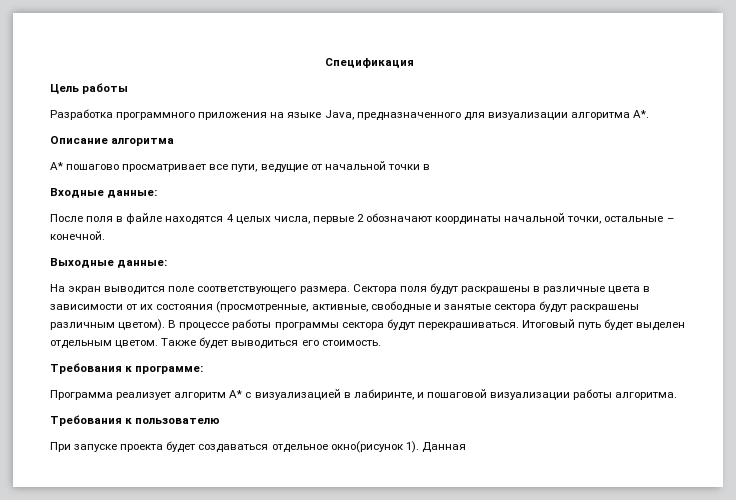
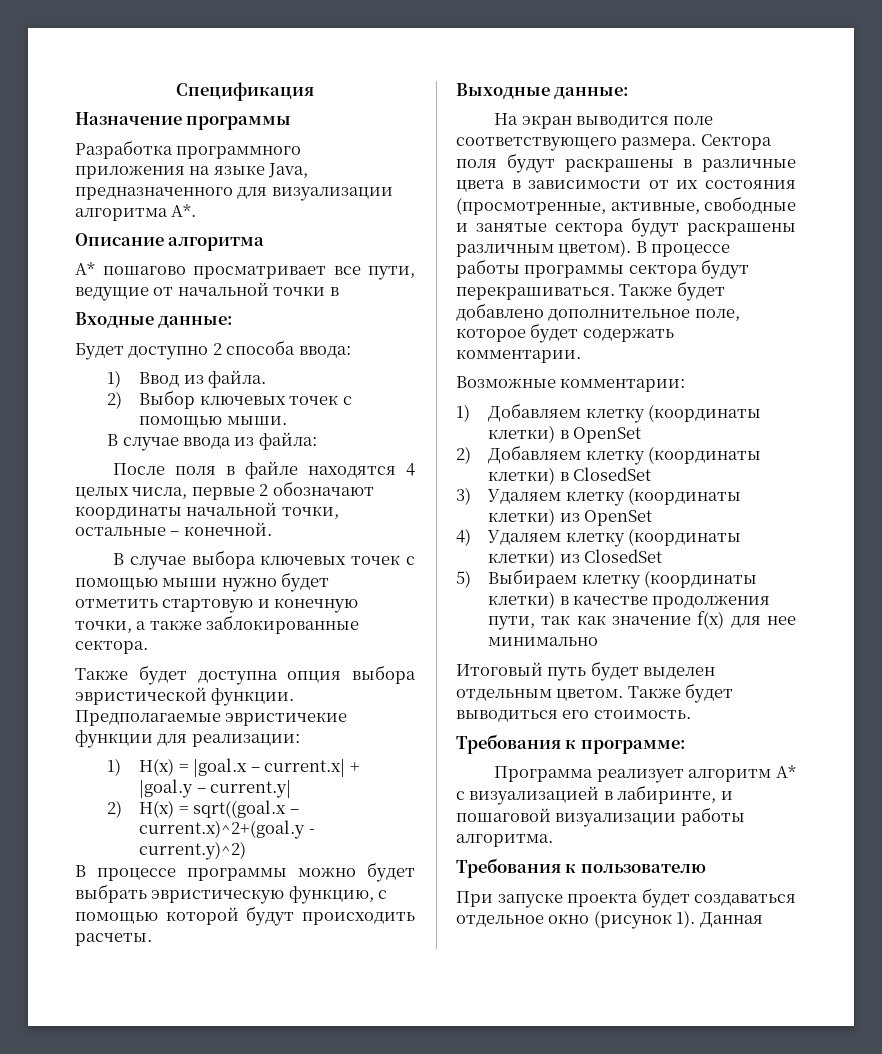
- Цель работы
+ Назначение программы
+ Будет доступно 2 способа ввода:
+ 1) Ввод из файла.
+ 2) Выбор ключевых точек с помощью мыши.
+ В случае ввода из файла:
+ В случае выбора ключевых точек с помощью мыши нужно будет отметить стартовую и конечную точки, а также заблокированные сектора.
+ Также будет доступна опция выбора эвристической функции. Предполагаемые эвристичекие функции для реализации:
+ 1) H(x) = |goal.x – current.x| + |goal.y – current.y|
+ 2) H(x) = sqrt((goal.x – current.x)^2+(goal.y - current.y)^2)
+ В процессе программы можно будет выбрать эвристическую функцию, с помощью которой будут происходить расчеты.
- В процессе работы программы сектора будут перекрашиваться. Итоговый путь будет выделен отдельным цветом.
+ В процессе работы программы сектора будут перекрашиваться. Также будет добавлено дополнительное поле, которое будет содержать комментарии.
+ Возможные комментарии:
+ 1) Добавляем клетку (координаты клетки) в OpenSet
+ 2) Добавляем клетку (координаты клетки) в ClosedSet
+ 3) Удаляем клетку (координаты клетки) из OpenSet
+ 4) Удаляем клетку (координаты клетки) из ClosedSet
+ 5) Выбираем клетку (координаты клетки) в качестве продолжения пути, так как значение f(x) для нее минимально
+ Итоговый путь будет выделен отдельным цветом.
- При запуске проекта будет создаваться отдельное окно(рисунок 1).
+ При запуске проекта будет создаваться отдельное окно (рисунок 1).

